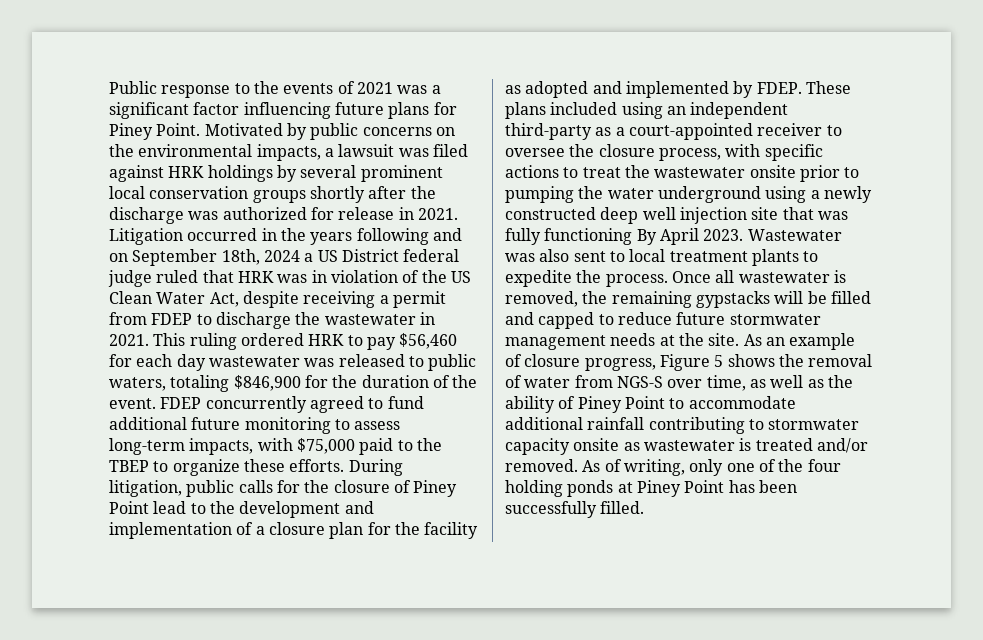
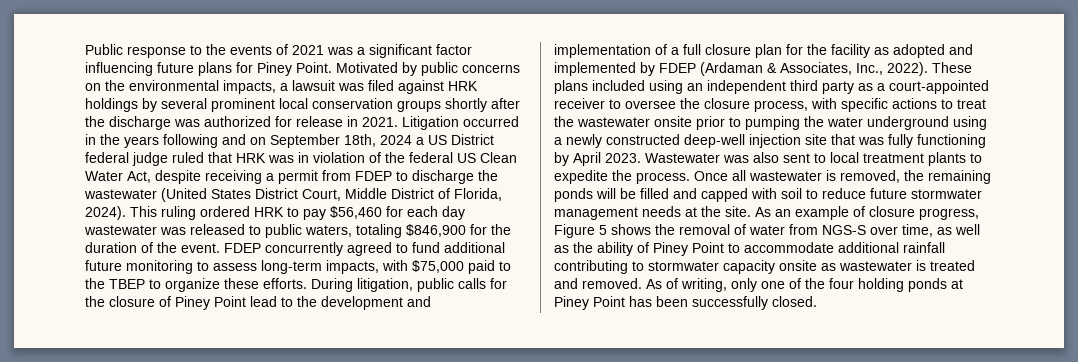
- Litigation occurred in the years following and on September 18th, 2024 a US District federal judge ruled that HRK was in violation of the US Clean Water Act, despite receiving a permit from FDEP to discharge the wastewater in 2021.
+ Litigation occurred in the years following and on September 18th, 2024 a US District federal judge ruled that HRK was in violation of the federal US Clean Water Act, despite receiving a permit from FDEP to discharge the wastewater (United States District Court, Middle District of Florida, 2024).
- During litigation, public calls for the closure of Piney Point lead to the development and implementation of a closure plan for the facility as adopted and implemented by FDEP.
+ During litigation, public calls for the closure of Piney Point lead to the development and implementation of a full closure plan for the facility as adopted and implemented by FDEP (Ardaman & Associates, Inc., 2022).
- These plans included using an independent third-party as a court-appointed receiver to oversee the closure process, with specific actions to treat the wastewater onsite prior to pumping the water underground using a newly constructed deep well injection site that was fully functioning By April 2023.
+ These plans included using an independent third party as a court-appointed receiver to oversee the closure process, with specific actions to treat the wastewater onsite prior to pumping the water underground using a newly constructed deep-well injection site that was fully functioning by April 2023.
- Once all wastewater is removed, the remaining gypstacks will be filled and capped to reduce future stormwater management needs at the site.
+ Once all wastewater is removed, the remaining ponds will be filled and capped with soil to reduce future stormwater management needs at the site.
- As an example of closure progress, Figure 5 shows the removal of water from NGS-S over time, as well as the ability of Piney Point to accommodate additional rainfall contributing to stormwater capacity onsite as wastewater is treated and/or removed.
+ As an example of closure progress, Figure 5 shows the removal of water from NGS-S over time, as well as the ability of Piney Point to accommodate additional rainfall contributing to stormwater capacity onsite as wastewater is treated and removed.
- As of writing, only one of the four holding ponds at Piney Point has been successfully filled.
+ As of writing, only one of the four holding ponds at Piney Point has been successfully closed.

